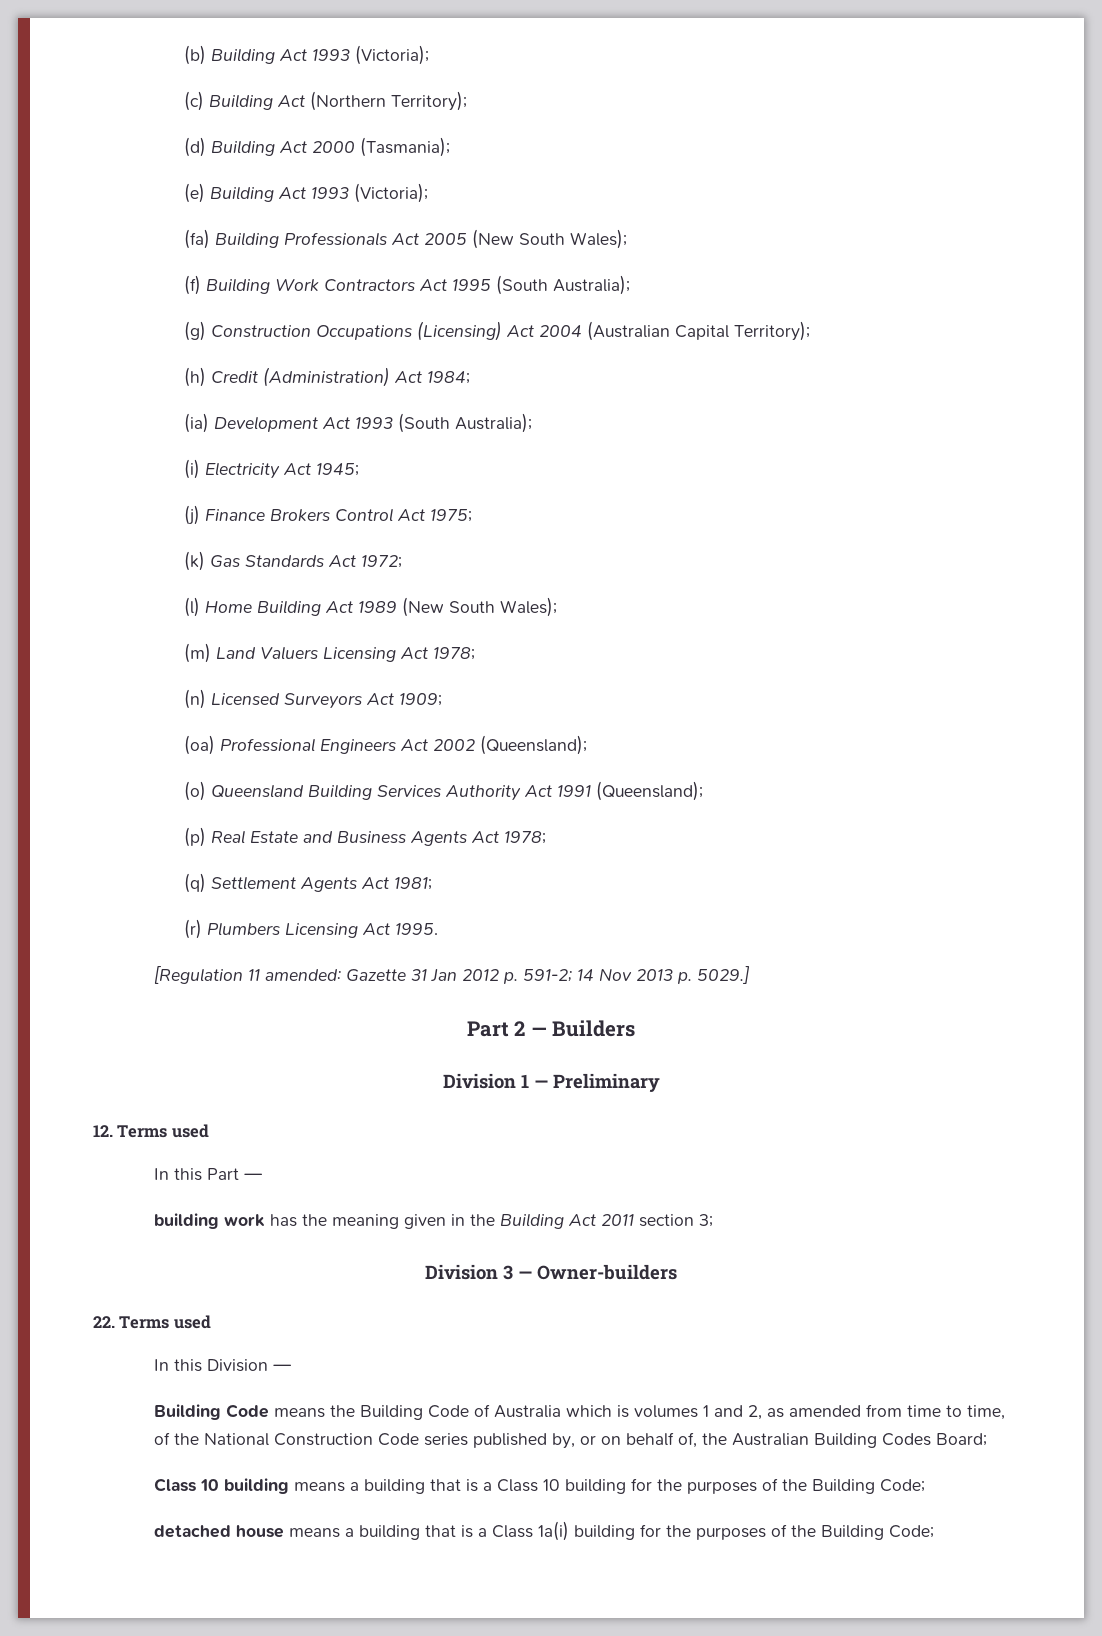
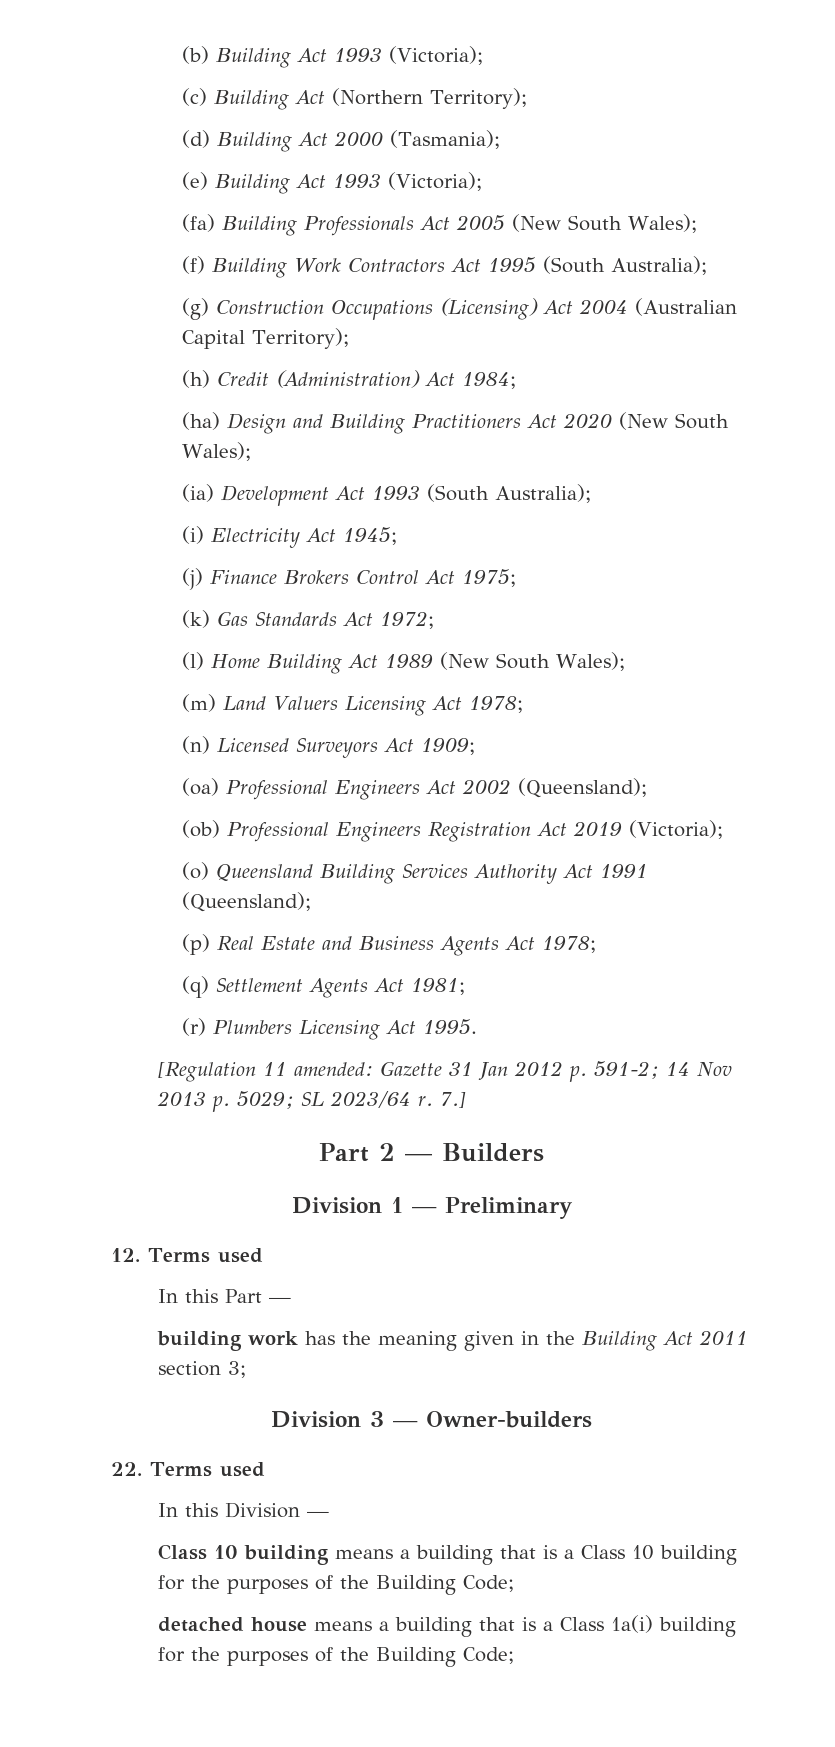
+ (ha) Design and Building Practitioners Act 2020 (New South Wales);
+ (ob) Professional Engineers Registration Act 2019 (Victoria);
- [Regulation 11 amended: Gazette 31 Jan 2012 p. 591-2; 14 Nov 2013 p. 5029.]
+ [Regulation 11 amended: Gazette 31 Jan 2012 p. 591-2; 14 Nov 2013 p. 5029; SL 2023/64 r. 7.]
- Building Code means the Building Code of Australia which is volumes 1 and 2, as amended from time to time, of the National Construction Code series published by, or on behalf of, the Australian Building Codes Board;

